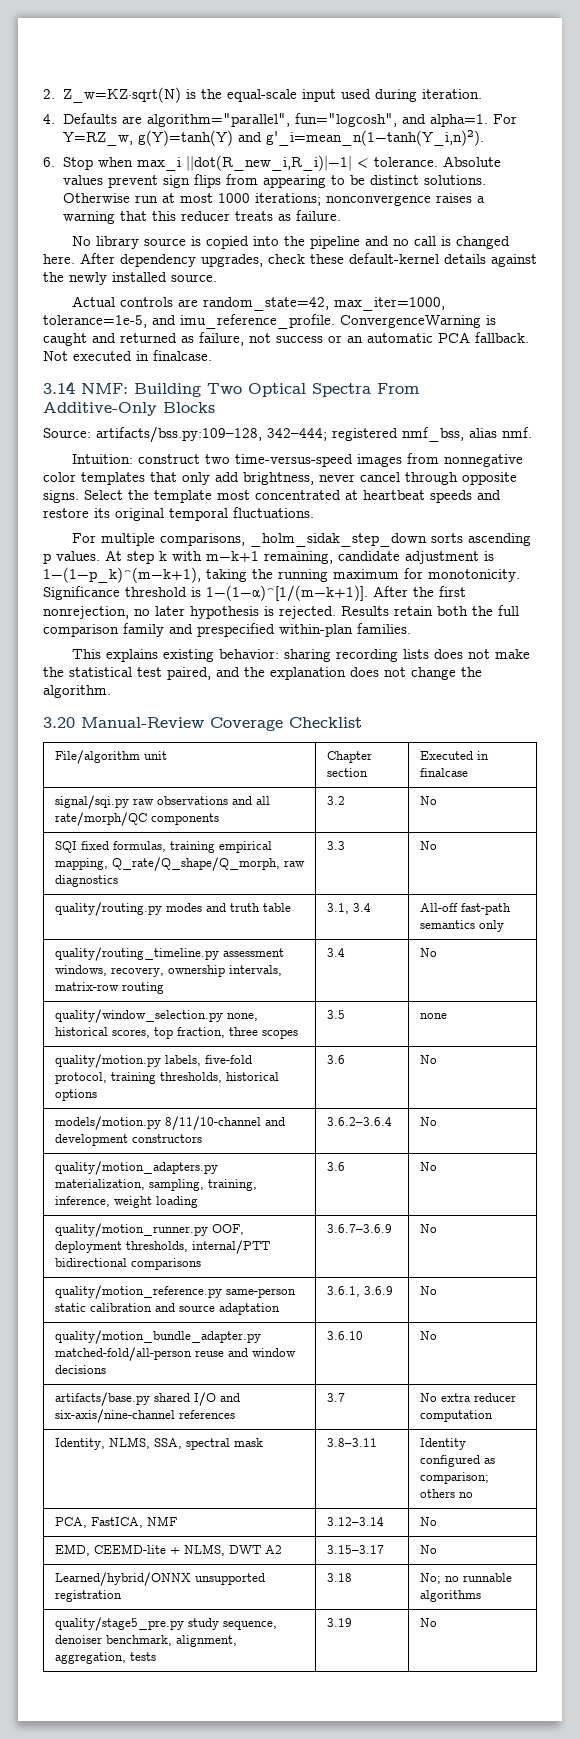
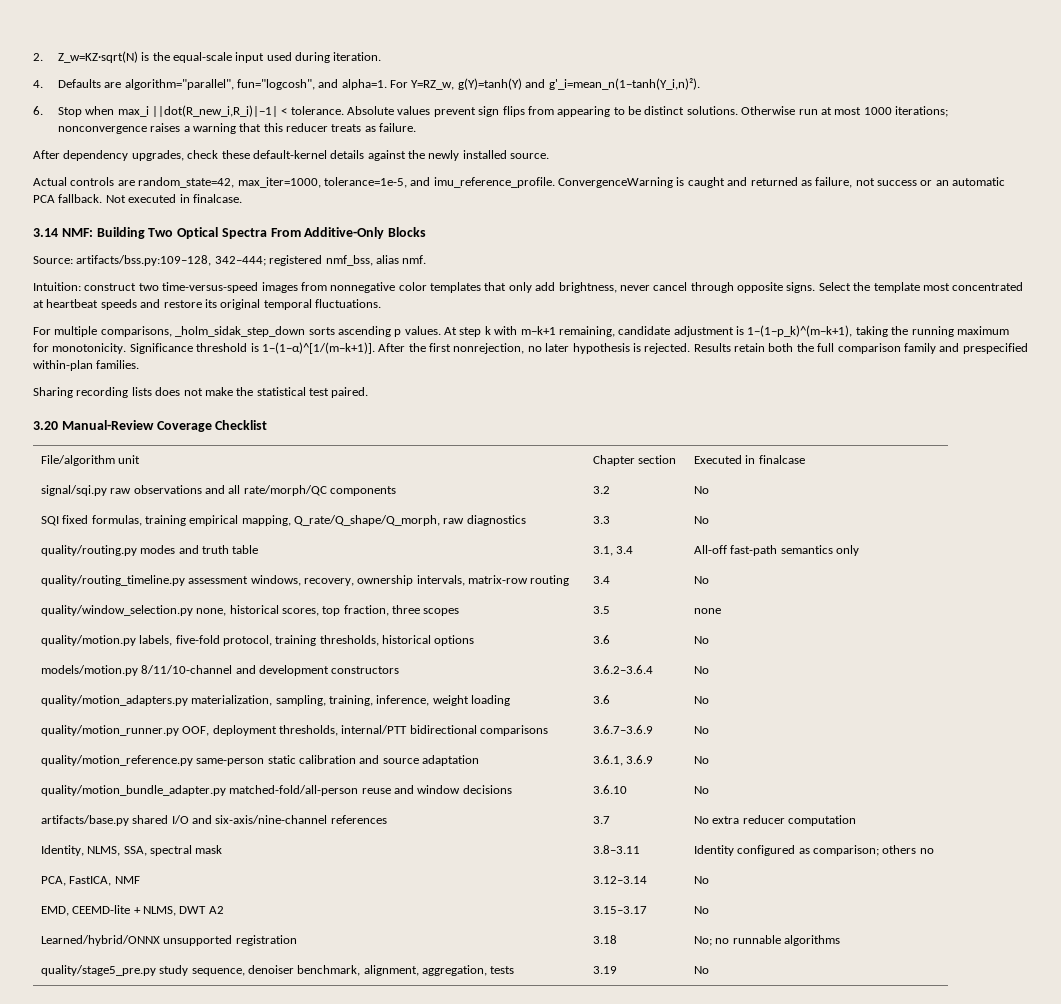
- No library source is copied into the pipeline and no call is changed here.
- This explains existing behavior: sharing recording lists does not make the statistical test paired, and the explanation does not change the algorithm.
+ Sharing recording lists does not make the statistical test paired.

